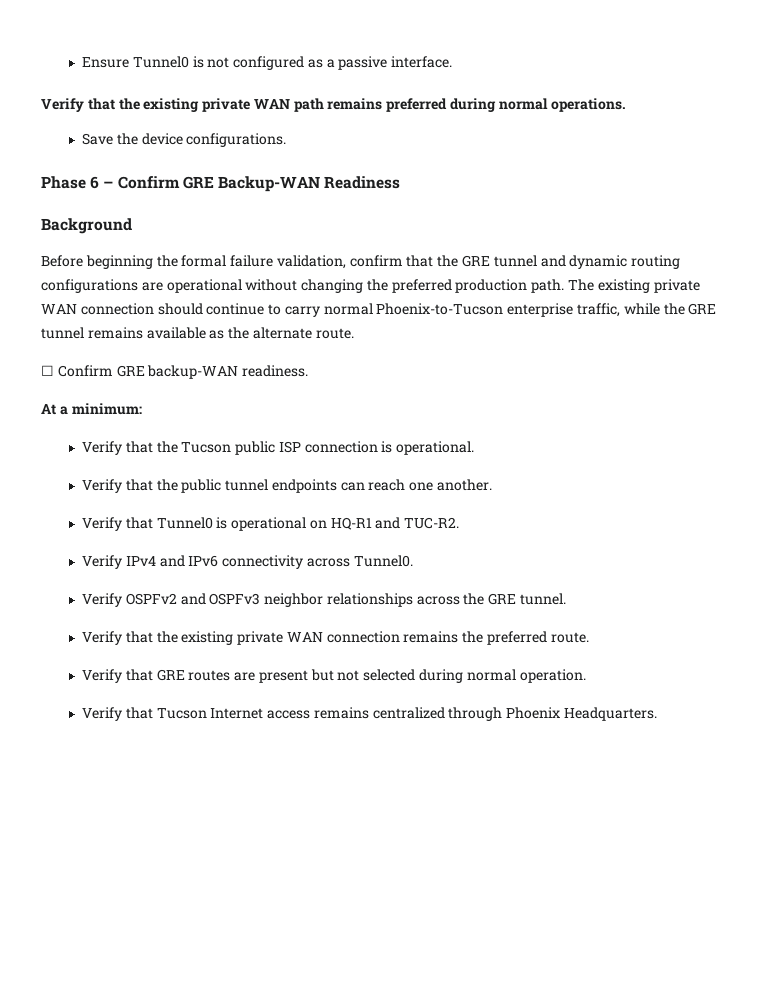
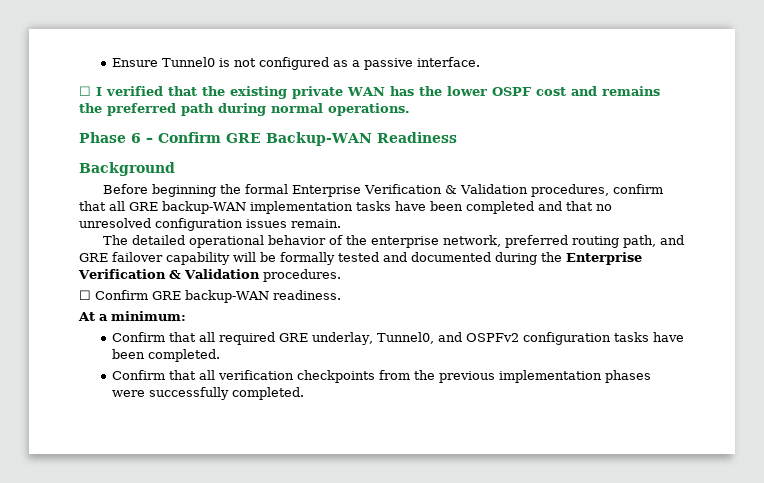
- Verify that the existing private WAN path remains preferred during normal operations.
+ ☐ I verified that the existing private WAN has the lower OSPF cost and remains the preferred path during normal operations.
- Save the device configurations.
- Before beginning the formal failure validation, confirm that the GRE tunnel and dynamic routing configurations are operational without changing the preferred production path. The existing private WAN connection should continue to carry normal Phoenix-to-Tucson enterprise traffic, while the GRE tunnel remains available as the alternate route.
+ Before beginning the formal Enterprise Verification & Validation procedures, confirm that all GRE backup-WAN implementation tasks have been completed and that no unresolved configuration issues remain.
+ The detailed operational behavior of the enterprise network, preferred routing path, and GRE failover capability will be formally tested and documented during the Enterprise Verification & Validation procedures.
- Verify that the Tucson public ISP connection is operational.
- Verify that the public tunnel endpoints can reach one another.
- Verify that Tunnel0 is operational on HQ-R1 and TUC-R2.
- Verify IPv4 and IPv6 connectivity across Tunnel0.
- Verify OSPFv2 and OSPFv3 neighbor relationships across the GRE tunnel.
- Verify that the existing private WAN connection remains the preferred route.
- Verify that GRE routes are present but not selected during normal operation.
- Verify that Tucson Internet access remains centralized through Phoenix Headquarters.
+ Confirm that all required GRE underlay, Tunnel0, and OSPFv2 configuration tasks have been completed.
+ Confirm that all verification checkpoints from the previous implementation phases were successfully completed.

